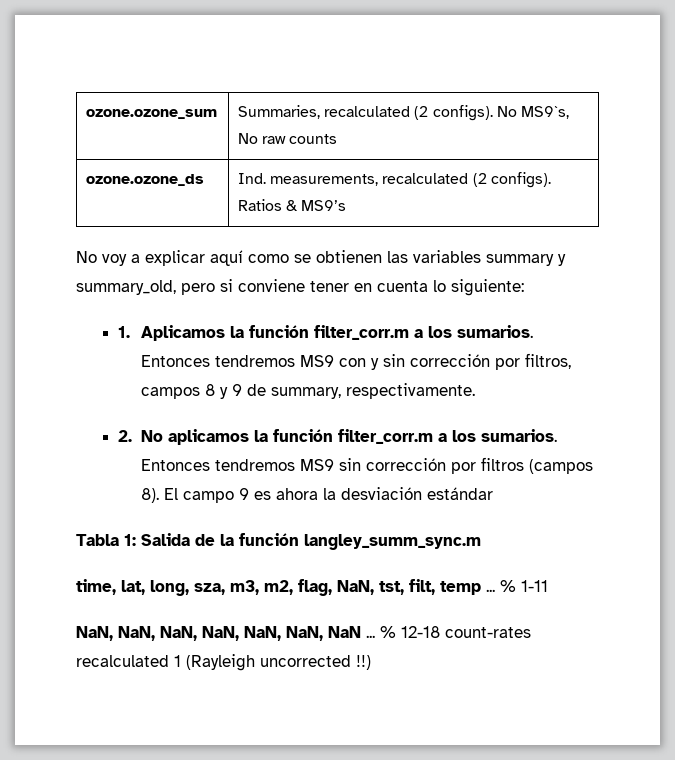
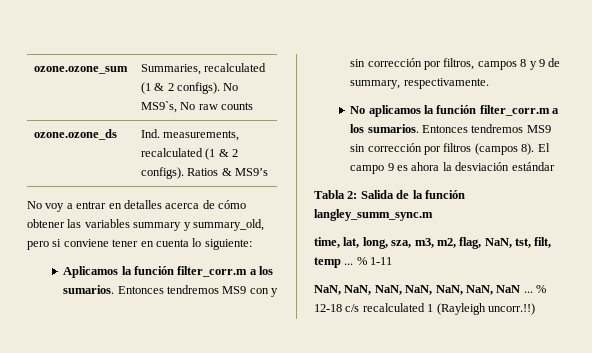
- ozone.ozone_sum | Summaries, recalculated (2 configs). No MS9`s, No raw counts
+ ozone.ozone_sum | Summaries, recalculated (1 & 2 configs). No MS9`s, No raw counts
- ozone.ozone_ds | Ind. measurements, recalculated (2 configs). Ratios & MS9’s
+ ozone.ozone_ds | Ind. measurements, recalculated (1 & 2 configs). Ratios & MS9’s
- No voy a explicar aquí como se obtienen las variables summary y summary_old, pero si conviene tener en cuenta lo siguiente:
+ No voy a entrar en detalles acerca de cómo obtener las variables summary y summary_old, pero si conviene tener en cuenta lo siguiente:
- 1. Aplicamos la función filter_corr.m a los sumarios.
+ Aplicamos la función filter_corr.m a los sumarios.
- 2. No aplicamos la función filter_corr.m a los sumarios.
+ No aplicamos la función filter_corr.m a los sumarios.
- Tabla 1: Salida de la función langley_summ_sync.m
+ Tabla 2: Salida de la función langley_summ_sync.m
- % 12-18 count-rates recalculated 1 (Rayleigh uncorrected !!)
+ % 12-18 c/s recalculated 1 (Rayleigh uncorr.!!)

